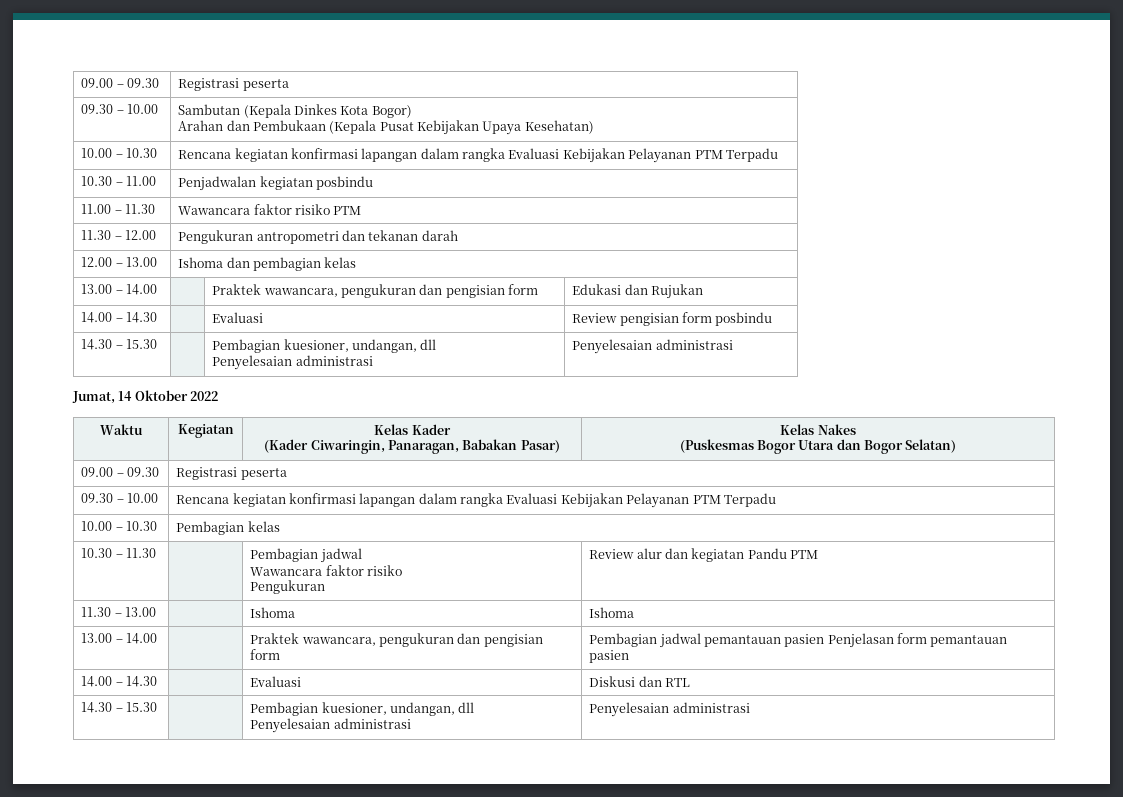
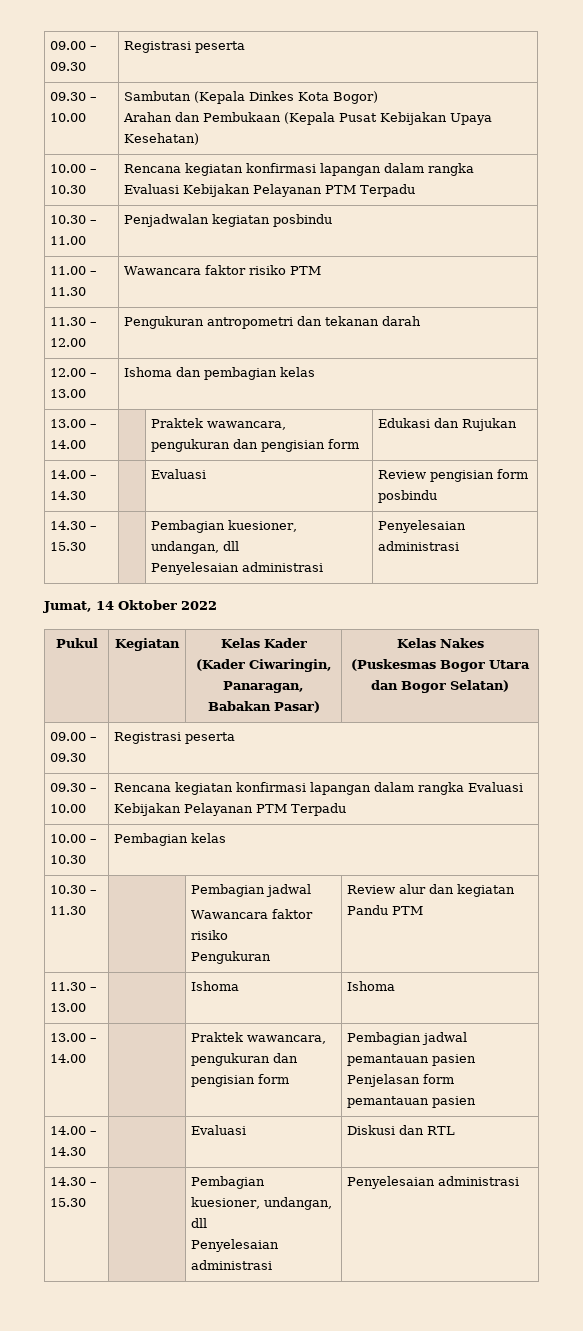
- Waktu | Kegiatan | Kelas Kader
+ Pukul | Kegiatan | Kelas Kader

